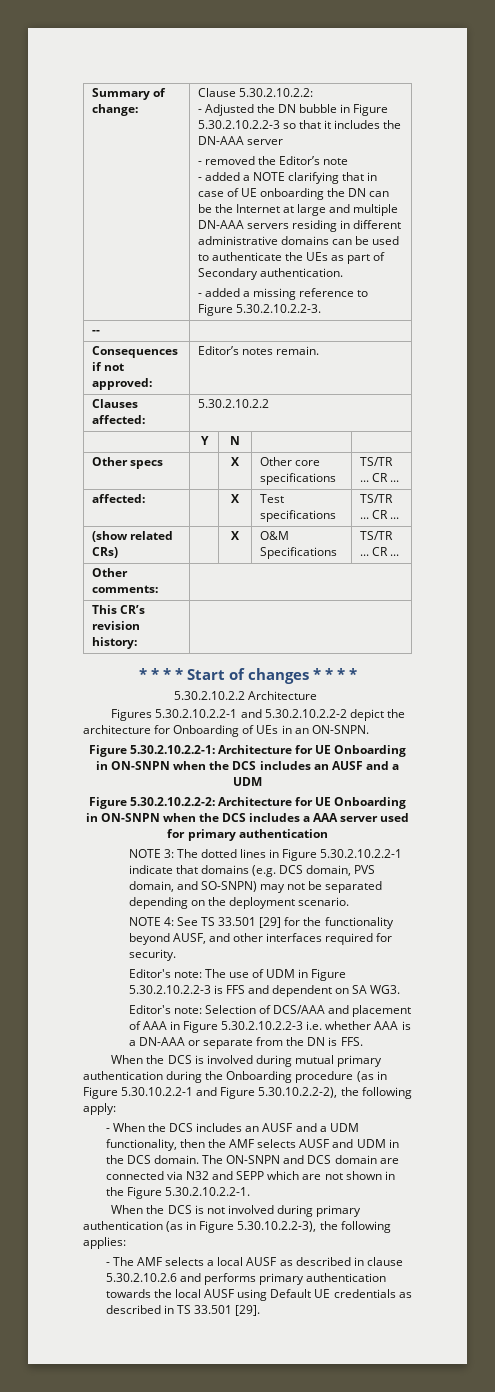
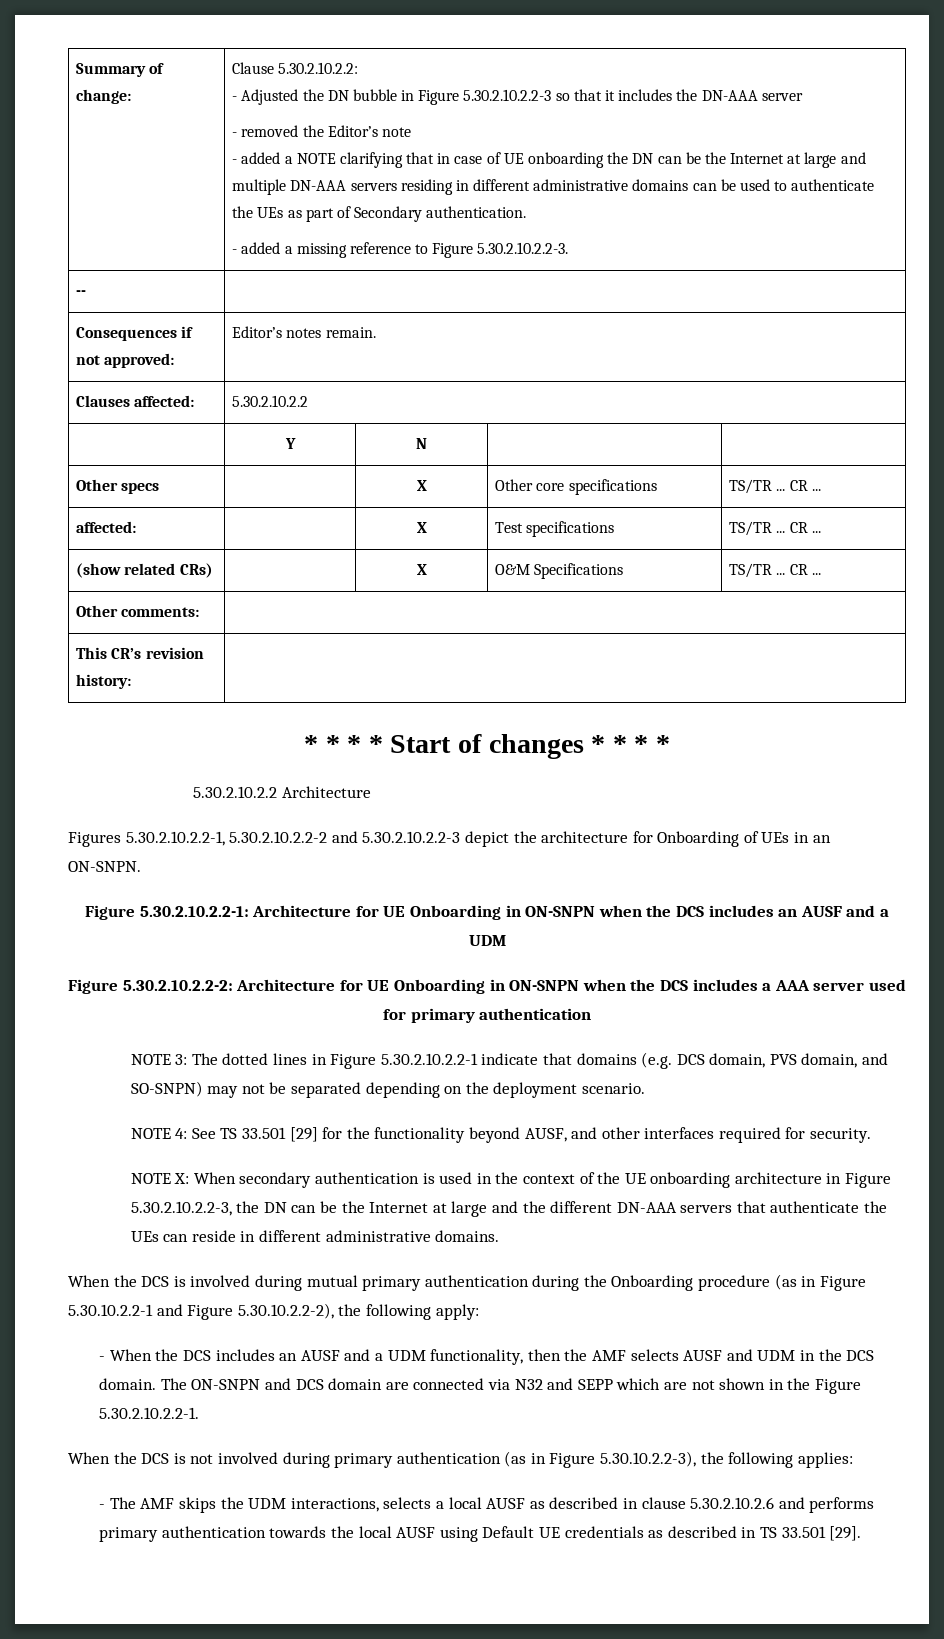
- Figures 5.30.2.10.2.2-1 and 5.30.2.10.2.2-2 depict the architecture for Onboarding of UEs in an ON-SNPN.
+ Figures 5.30.2.10.2.2-1, 5.30.2.10.2.2-2 and 5.30.2.10.2.2-3 depict the architecture for Onboarding of UEs in an ON-SNPN.
- Editor's note: The use of UDM in Figure 5.30.2.10.2.2-3 is FFS and dependent on SA WG3.
- Editor's note: Selection of DCS/AAA and placement of AAA in Figure 5.30.2.10.2.2-3 i.e. whether AAA is a DN-AAA or separate from the DN is FFS.
+ NOTE X: When secondary authentication is used in the context of the UE onboarding architecture in Figure 5.30.2.10.2.2-3, the DN can be the Internet at large and the different DN-AAA servers that authenticate the UEs can reside in different administrative domains.
- - The AMF selects a local AUSF as described in clause 5.30.2.10.2.6 and performs primary authentication towards the local AUSF using Default UE credentials as described in TS 33.501 [29].
+ - The AMF skips the UDM interactions, selects a local AUSF as described in clause 5.30.2.10.2.6 and performs primary authentication towards the local AUSF using Default UE credentials as described in TS 33.501 [29].

